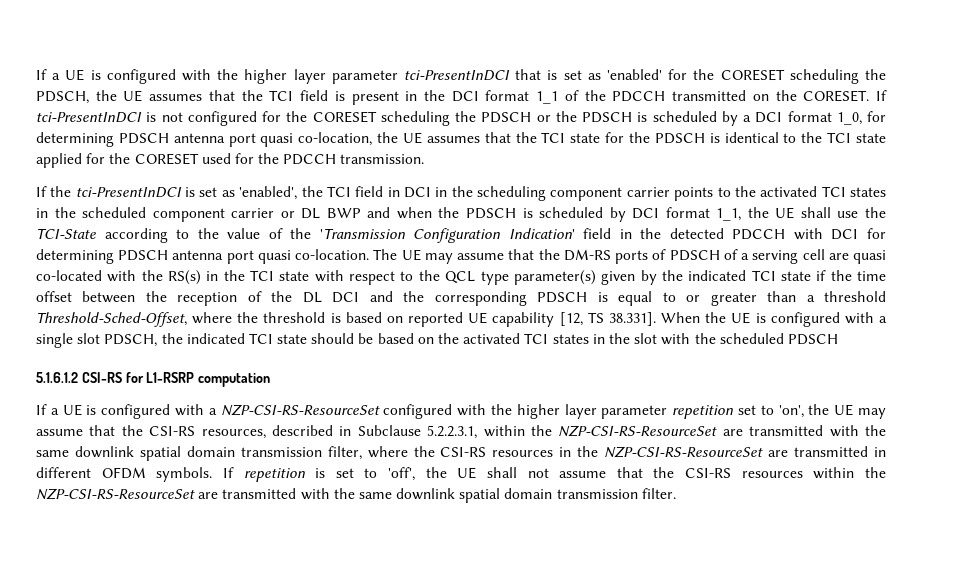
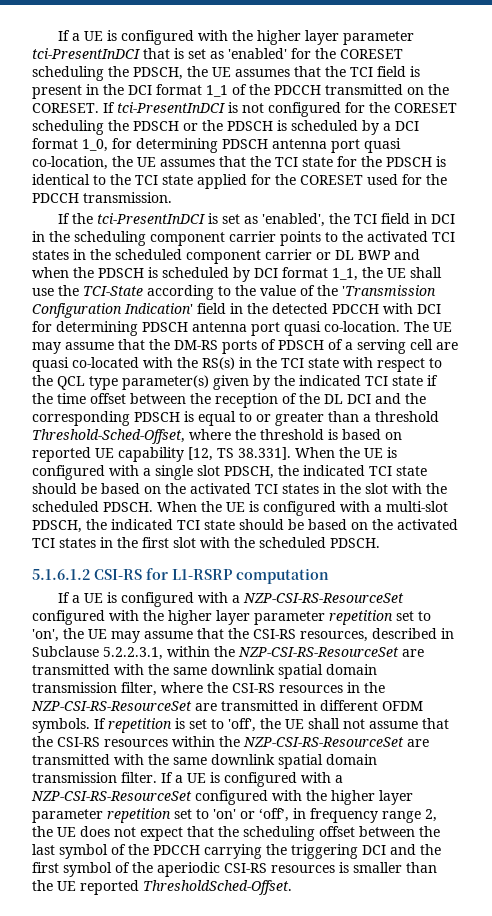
- The UE may assume that the DM-RS ports of PDSCH of a serving cell are quasi co-located with the RS(s) in the TCI state with respect to the QCL type parameter(s) given by the indicated TCI state if the time offset between the reception of the DL DCI and the corresponding PDSCH is equal to or greater than a threshold Threshold-Sched-Offset, where the threshold is based on reported UE capability [12, TS 38.331]. When the UE is configured with a single slot PDSCH, the indicated TCI state should be based on the activated TCI states in the slot with the scheduled PDSCH
+ The UE may assume that the DM-RS ports of PDSCH of a serving cell are quasi co-located with the RS(s) in the TCI state with respect to the QCL type parameter(s) given by the indicated TCI state if the time offset between the reception of the DL DCI and the corresponding PDSCH is equal to or greater than a threshold Threshold-Sched-Offset, where the threshold is based on reported UE capability [12, TS 38.331]. When the UE is configured with a single slot PDSCH, the indicated TCI state should be based on the activated TCI states in the slot with the scheduled PDSCH. When the UE is configured with a multi-slot PDSCH, the indicated TCI state should be based on the activated TCI states in the first slot with the scheduled PDSCH.
+ If a UE is configured with a NZP-CSI-RS-ResourceSet configured with the higher layer parameter repetition set to 'on' or ‘off’, in frequency range 2, the UE does not expect that the scheduling offset between the last symbol of the PDCCH carrying the triggering DCI and the first symbol of the aperiodic CSI-RS resources is smaller than the UE reported ThresholdSched-Offset.

